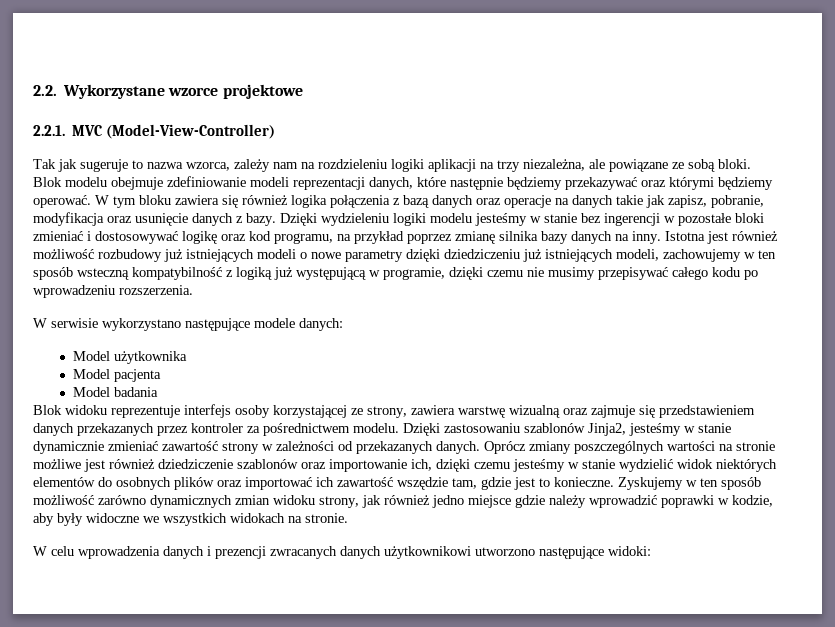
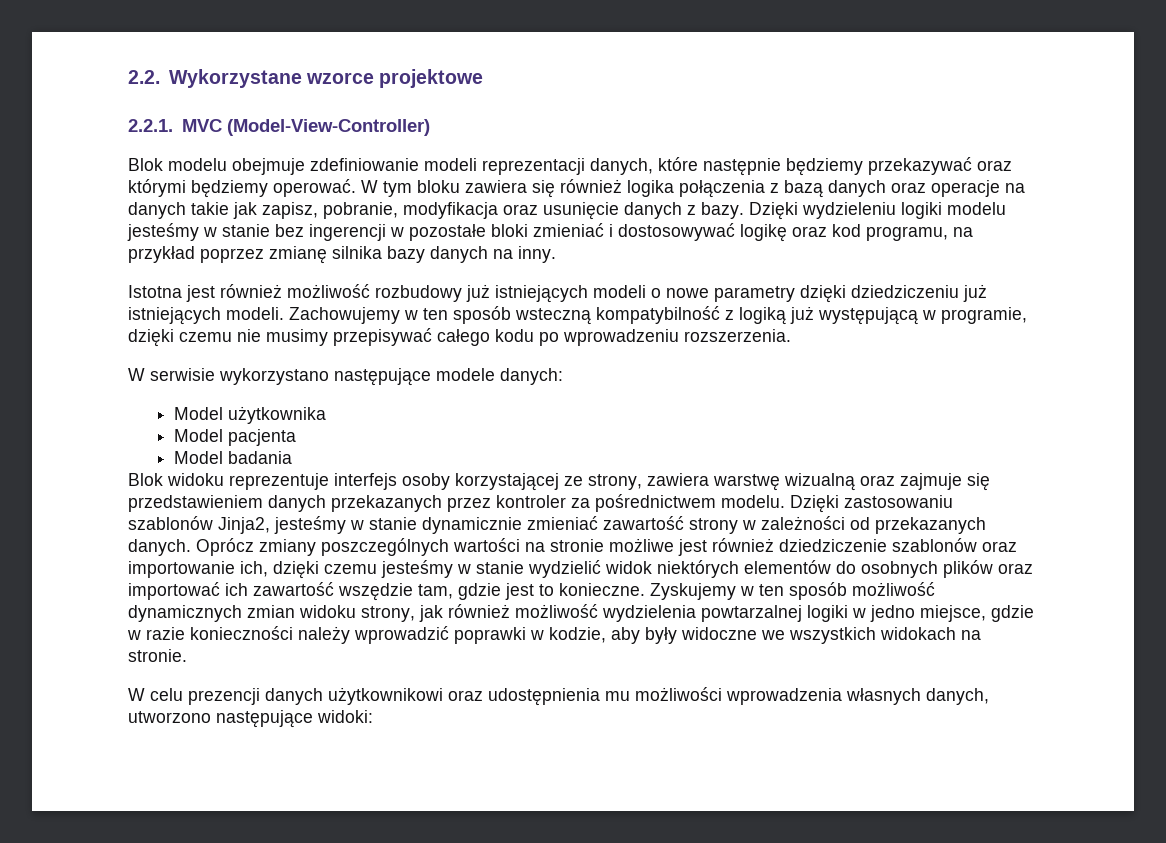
- Tak jak sugeruje to nazwa wzorca, zależy nam na rozdzieleniu logiki aplikacji na trzy niezależna, ale powiązane ze sobą bloki.
- Dzięki wydzieleniu logiki modelu jesteśmy w stanie bez ingerencji w pozostałe bloki zmieniać i dostosowywać logikę oraz kod programu, na przykład poprzez zmianę silnika bazy danych na inny. Istotna jest również możliwość rozbudowy już istniejących modeli o nowe parametry dzięki dziedziczeniu już istniejących modeli, zachowujemy w ten sposób wsteczną kompatybilność z logiką już występującą w programie, dzięki czemu nie musimy przepisywać całego kodu po wprowadzeniu rozszerzenia.
+ Dzięki wydzieleniu logiki modelu jesteśmy w stanie bez ingerencji w pozostałe bloki zmieniać i dostosowywać logikę oraz kod programu, na przykład poprzez zmianę silnika bazy danych na inny.
+ Istotna jest również możliwość rozbudowy już istniejących modeli o nowe parametry dzięki dziedziczeniu już istniejących modeli. Zachowujemy w ten sposób wsteczną kompatybilność z logiką już występującą w programie, dzięki czemu nie musimy przepisywać całego kodu po wprowadzeniu rozszerzenia.
- Zyskujemy w ten sposób możliwość zarówno dynamicznych zmian widoku strony, jak również jedno miejsce gdzie należy wprowadzić poprawki w kodzie, aby były widoczne we wszystkich widokach na stronie.
+ Zyskujemy w ten sposób możliwość dynamicznych zmian widoku strony, jak również możliwość wydzielenia powtarzalnej logiki w jedno miejsce, gdzie w razie konieczności należy wprowadzić poprawki w kodzie, aby były widoczne we wszystkich widokach na stronie.
- W celu wprowadzenia danych i prezencji zwracanych danych użytkownikowi utworzono następujące widoki:
+ W celu prezencji danych użytkownikowi oraz udostępnienia mu możliwości wprowadzenia własnych danych, utworzono następujące widoki:

